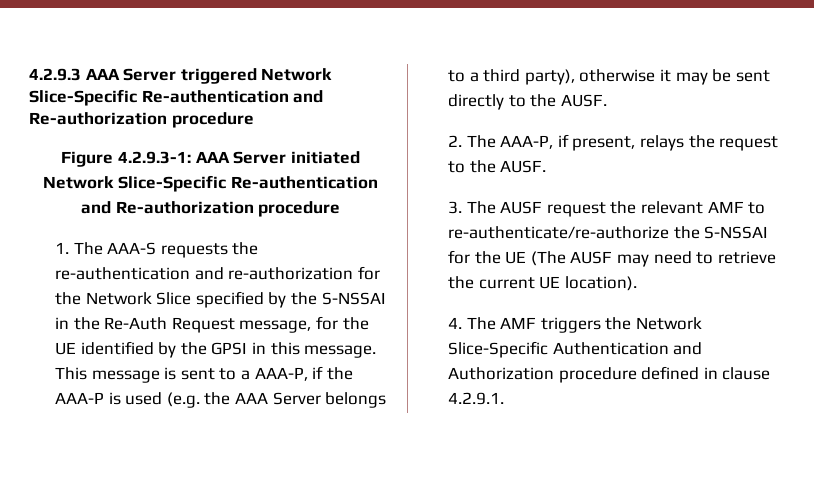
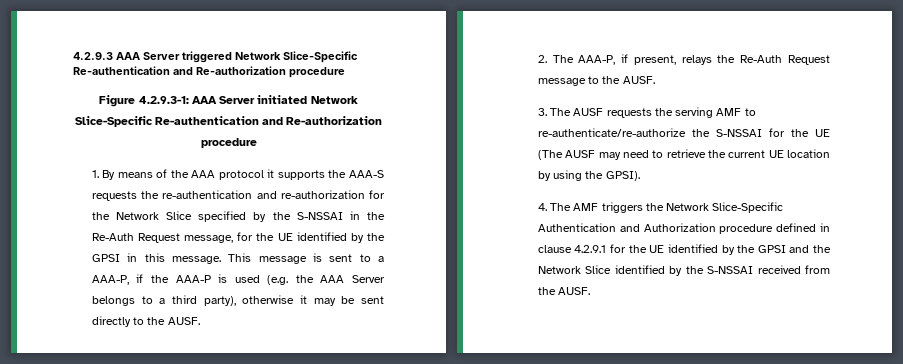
- 1. The AAA-S requests the re-authentication and re-authorization for the Network Slice specified by the S-NSSAI in the Re-Auth Request message, for the UE identified by the GPSI in this message.
+ 1. By means of the AAA protocol it supports the AAA-S requests the re-authentication and re-authorization for the Network Slice specified by the S-NSSAI in the Re-Auth Request message, for the UE identified by the GPSI in this message.
- 2. The AAA-P, if present, relays the request to the AUSF.
+ 2. The AAA-P, if present, relays the Re-Auth Request message to the AUSF.
- 3. The AUSF request the relevant AMF to re-authenticate/re-authorize the S-NSSAI for the UE (The AUSF may need to retrieve the current UE location).
+ 3. The AUSF requests the serving AMF to re-authenticate/re-authorize the S-NSSAI for the UE (The AUSF may need to retrieve the current UE location by using the GPSI).
- 4. The AMF triggers the Network Slice-Specific Authentication and Authorization procedure defined in clause 4.2.9.1.
+ 4. The AMF triggers the Network Slice-Specific Authentication and Authorization procedure defined in clause 4.2.9.1 for the UE identified by the GPSI and the Network Slice identified by the S-NSSAI received from the AUSF.

